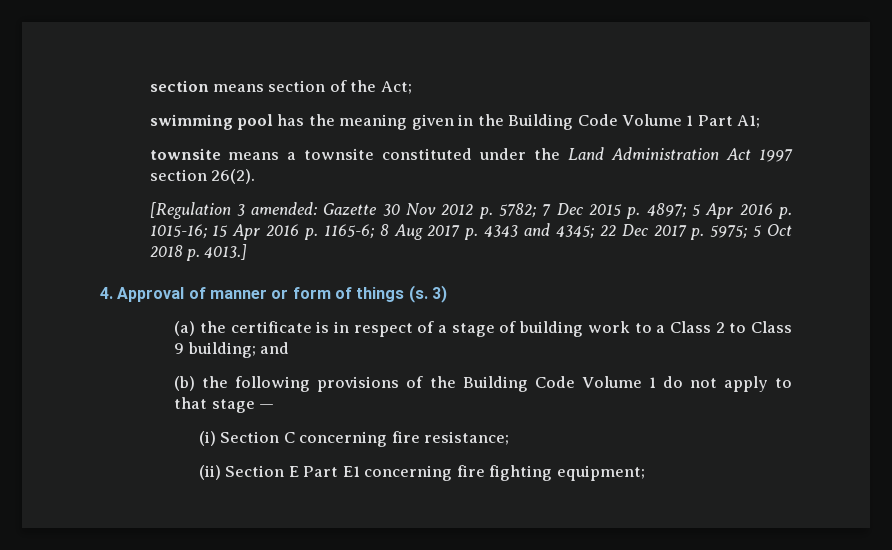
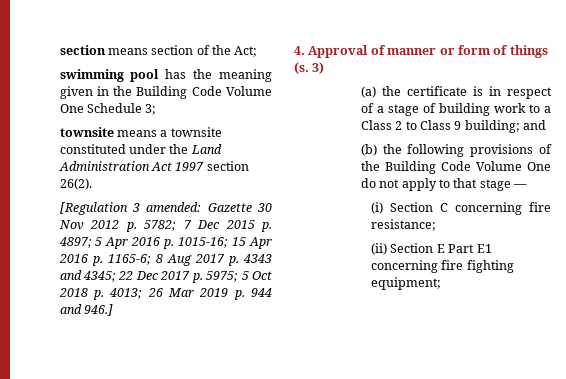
- swimming pool has the meaning given in the Building Code Volume 1 Part A1;
+ swimming pool has the meaning given in the Building Code Volume One Schedule 3;
- [Regulation 3 amended: Gazette 30 Nov 2012 p. 5782; 7 Dec 2015 p. 4897; 5 Apr 2016 p. 1015-16; 15 Apr 2016 p. 1165-6; 8 Aug 2017 p. 4343 and 4345; 22 Dec 2017 p. 5975; 5 Oct 2018 p. 4013.]
+ [Regulation 3 amended: Gazette 30 Nov 2012 p. 5782; 7 Dec 2015 p. 4897; 5 Apr 2016 p. 1015-16; 15 Apr 2016 p. 1165-6; 8 Aug 2017 p. 4343 and 4345; 22 Dec 2017 p. 5975; 5 Oct 2018 p. 4013; 26 Mar 2019 p. 944 and 946.]
- (b) the following provisions of the Building Code Volume 1 do not apply to that stage —
+ (b) the following provisions of the Building Code Volume One do not apply to that stage —

